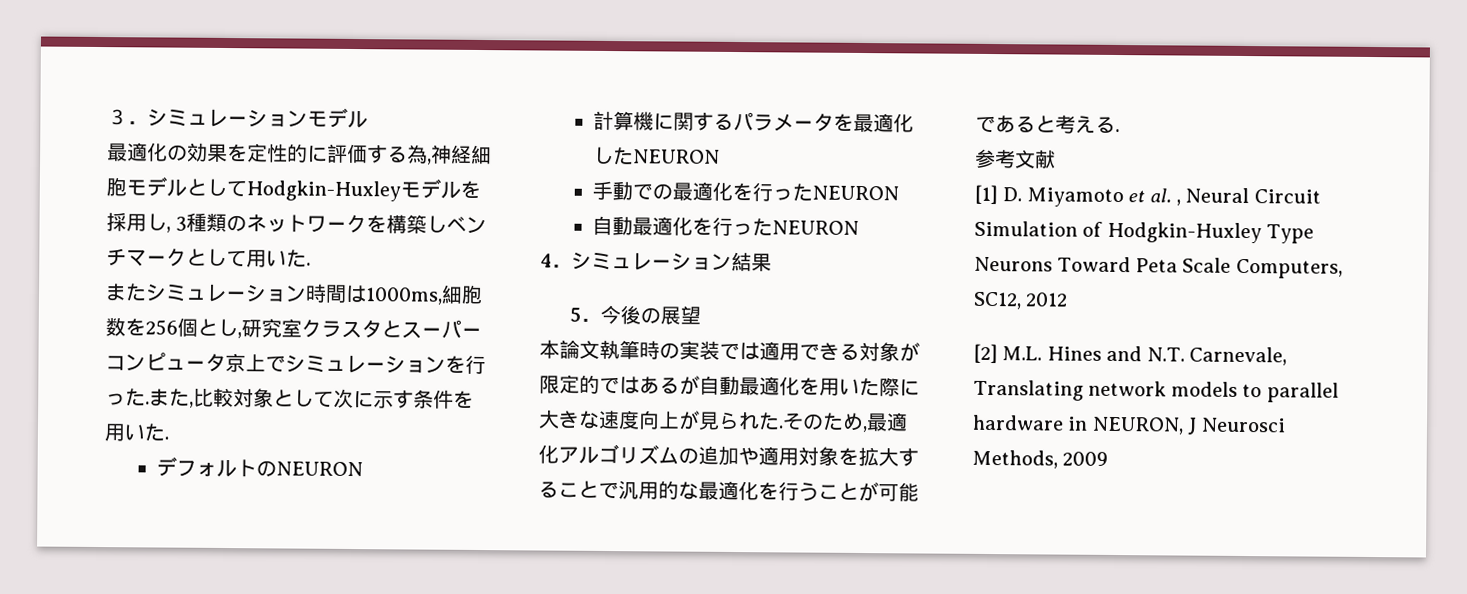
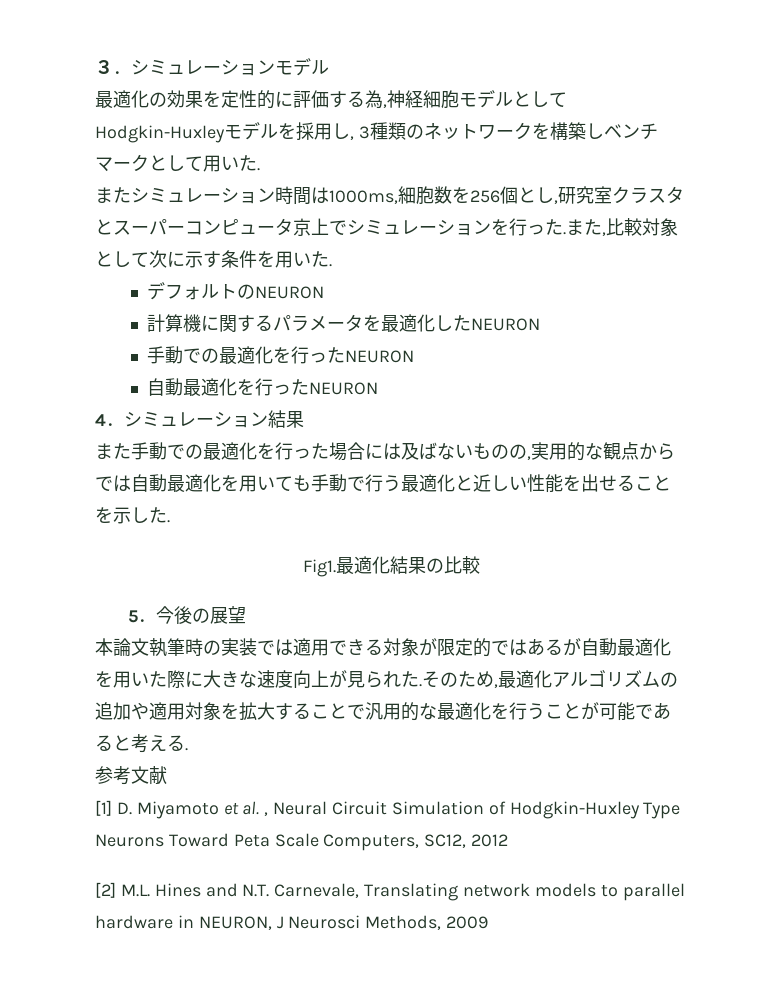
+ また手動での最適化を行った場合には及ばないものの,実用的な観点からでは自動最適化を用いても手動で行う最適化と近しい性能を出せることを示した.
+ Fig1.最適化結果の比較

